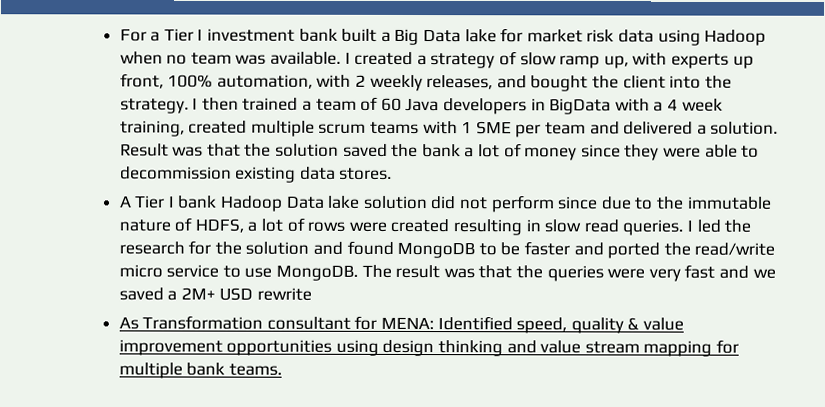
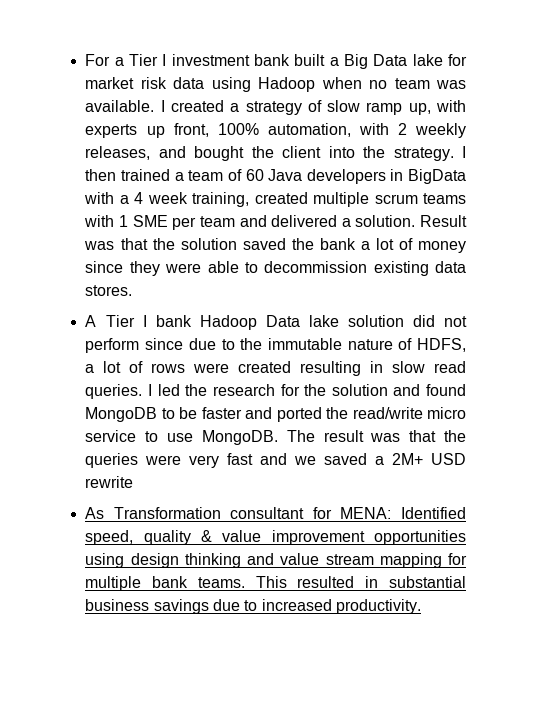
+ This resulted in substantial business savings due to increased productivity.

